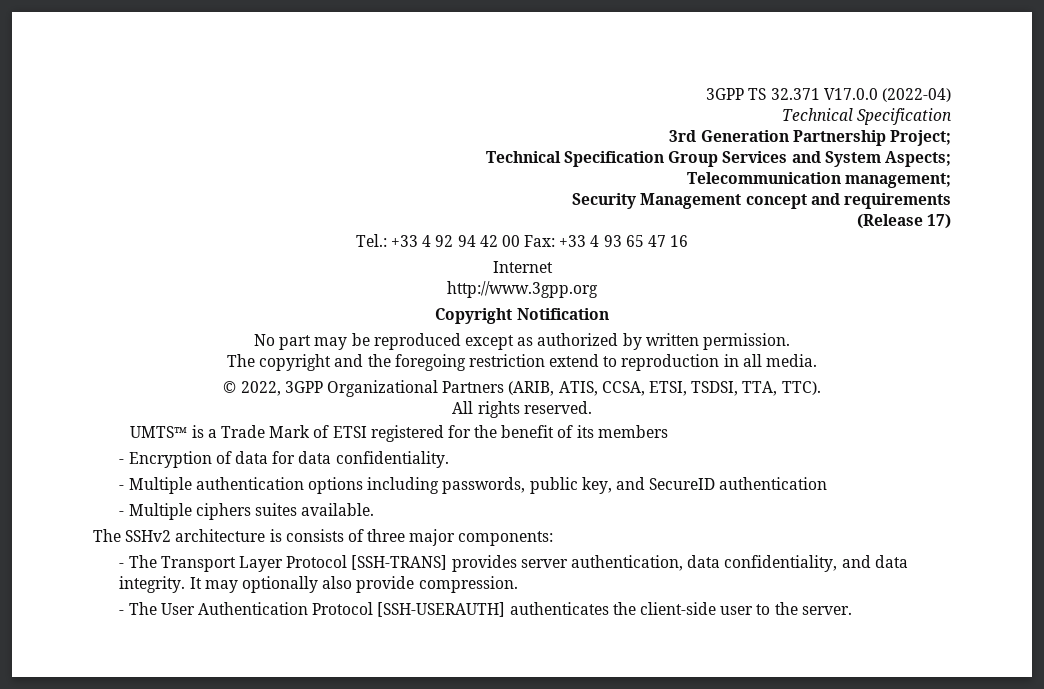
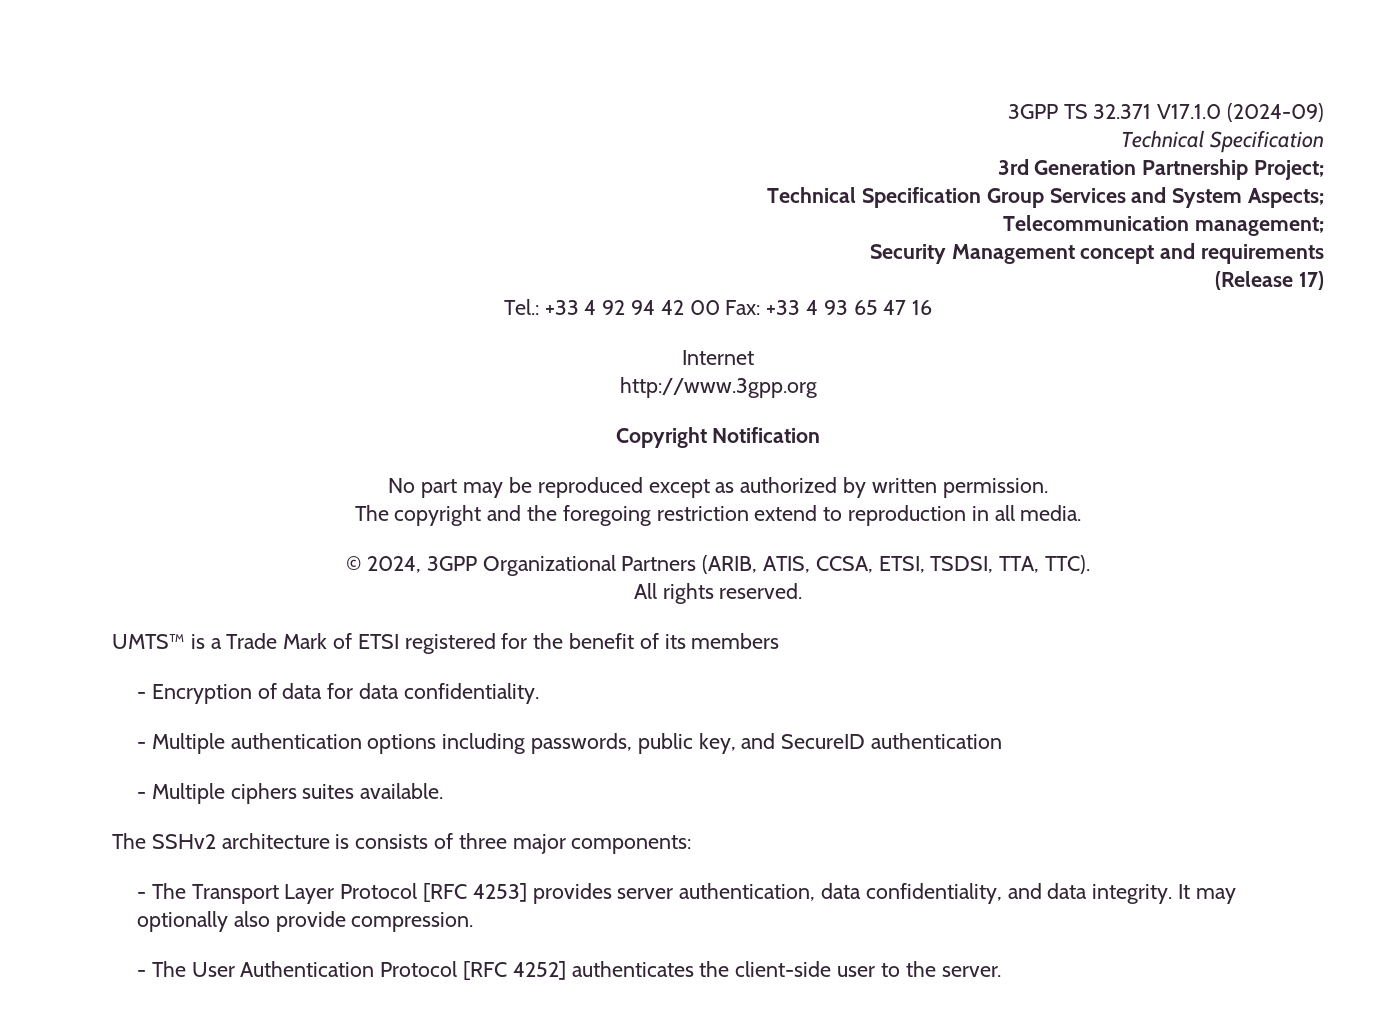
- 3GPP TS 32.371 V17.0.0 (2022-04)
+ 3GPP TS 32.371 V17.1.0 (2024-09)
- © 2022, 3GPP Organizational Partners (ARIB, ATIS, CCSA, ETSI, TSDSI, TTA, TTC).
+ © 2024, 3GPP Organizational Partners (ARIB, ATIS, CCSA, ETSI, TSDSI, TTA, TTC).
- - The Transport Layer Protocol [SSH-TRANS] provides server authentication, data confidentiality, and data integrity.
+ - The Transport Layer Protocol [RFC 4253] provides server authentication, data confidentiality, and data integrity.
- - The User Authentication Protocol [SSH-USERAUTH] authenticates the client-side user to the server.
+ - The User Authentication Protocol [RFC 4252] authenticates the client-side user to the server.

